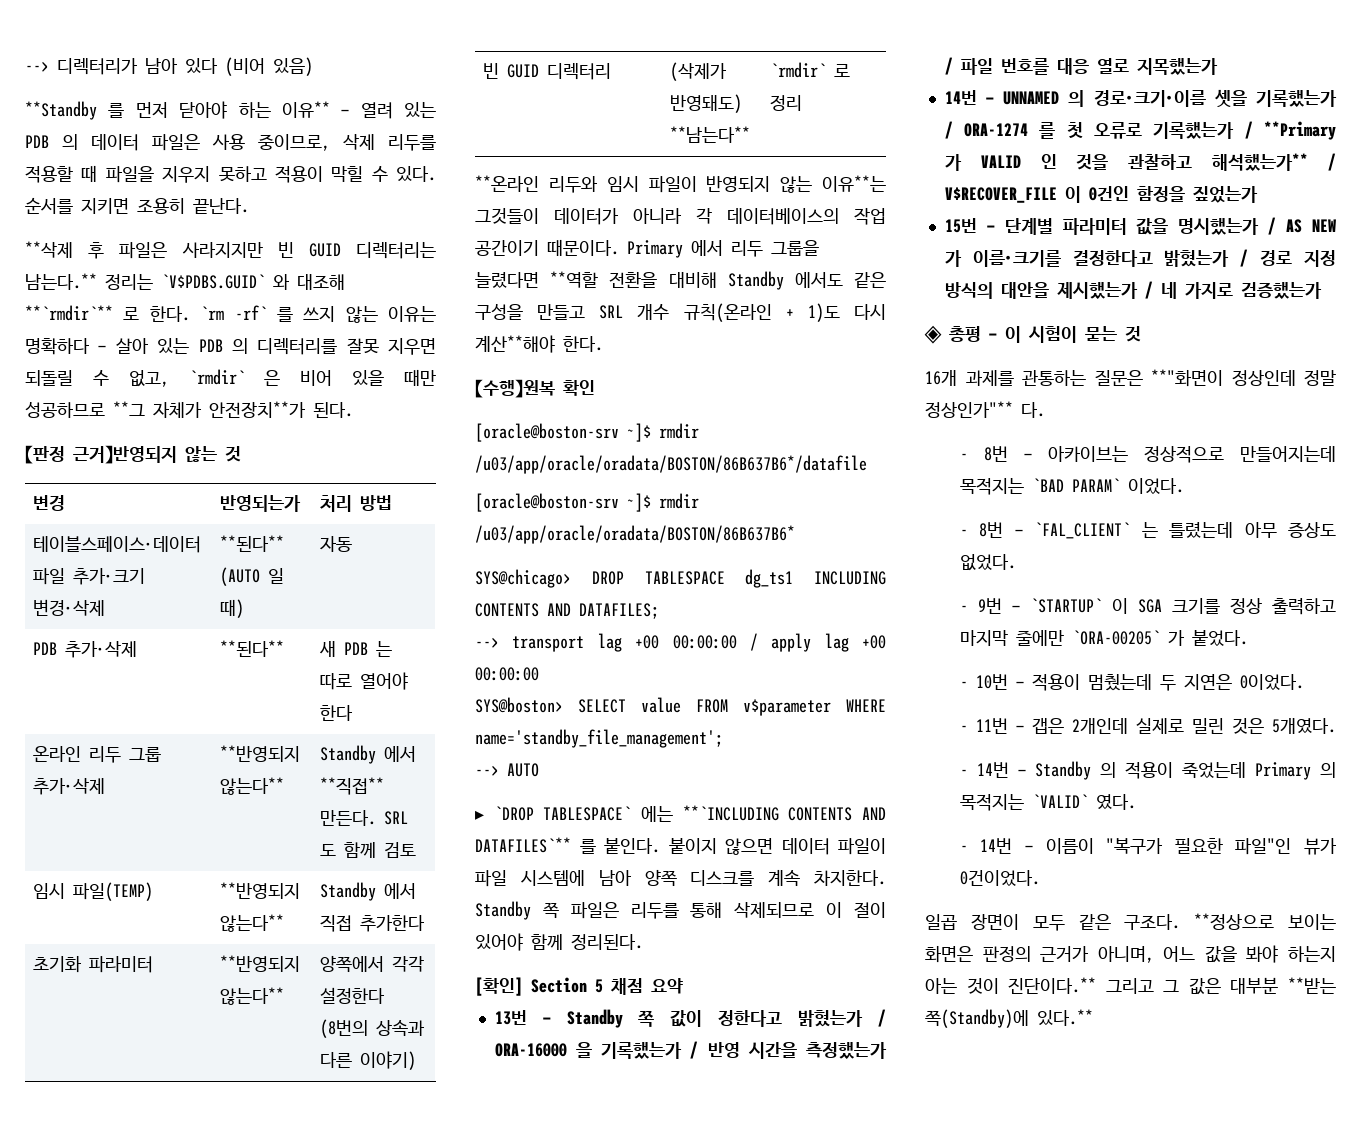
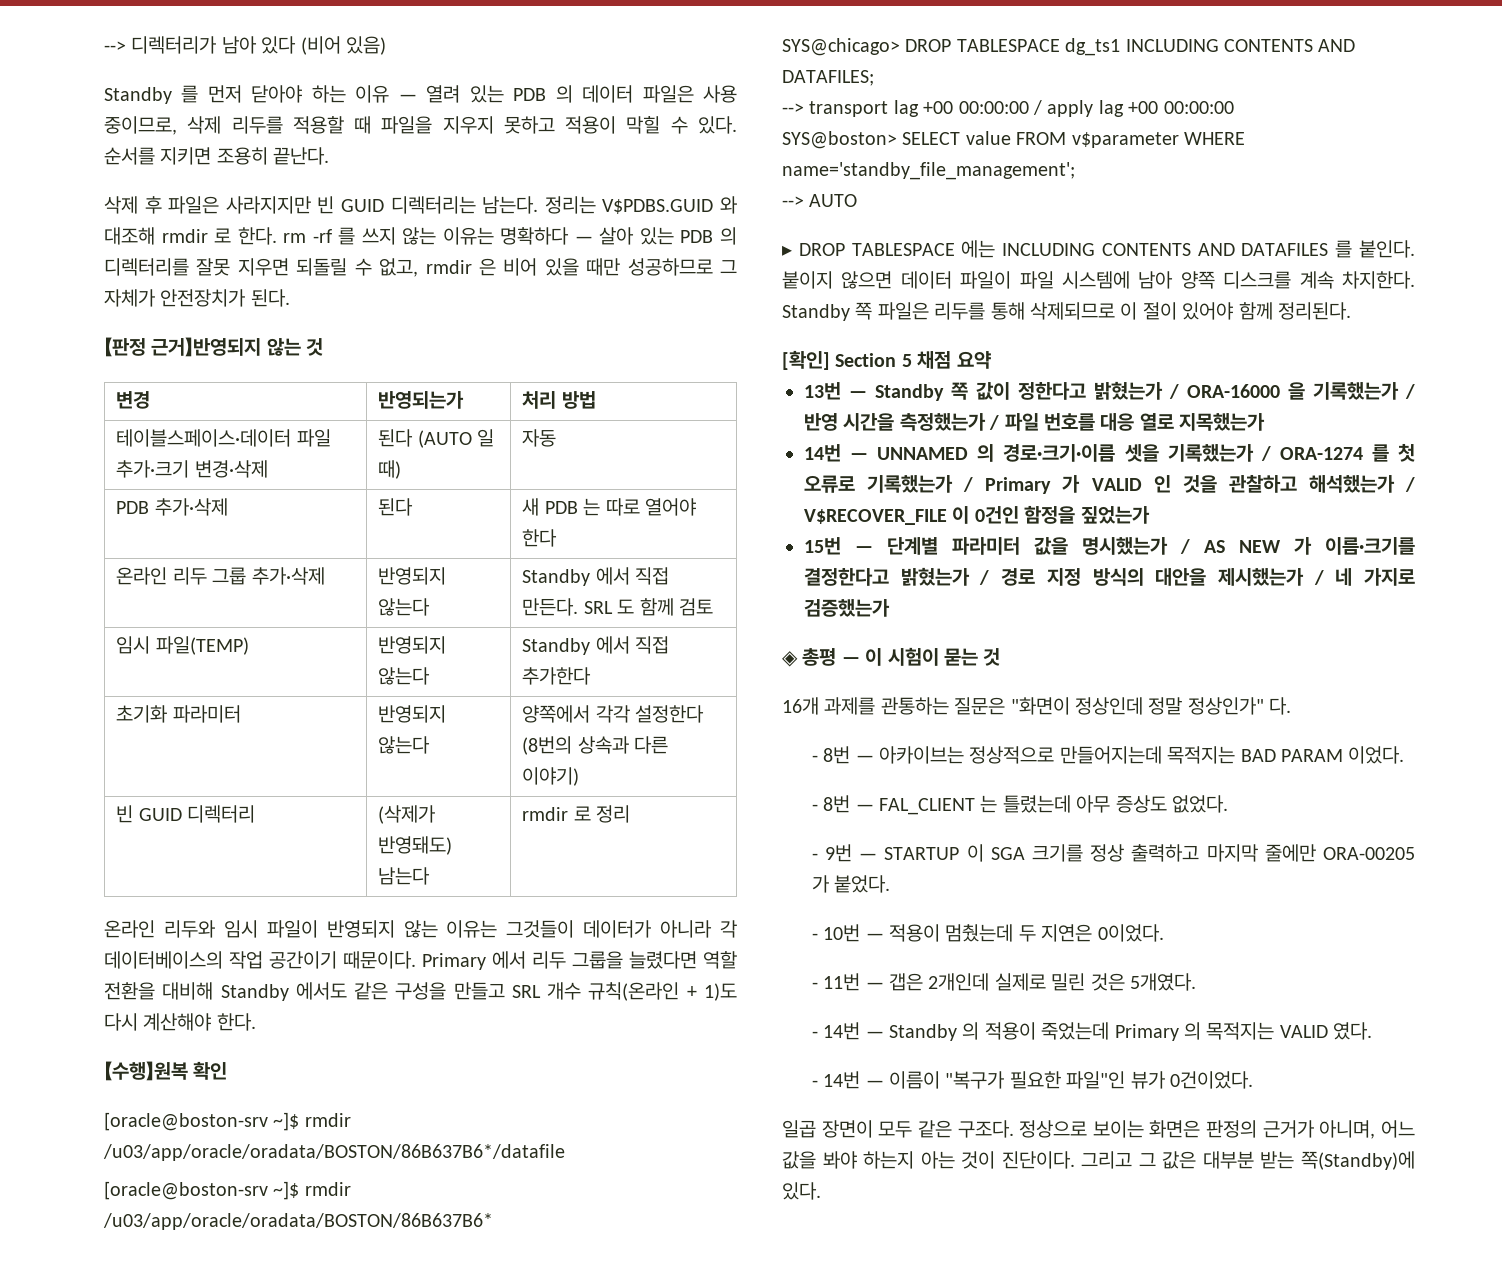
- **Standby 를 먼저 닫아야 하는 이유** — 열려 있는 PDB 의 데이터 파일은 사용 중이므로, 삭제 리두를 적용할 때 파일을 지우지 못하고 적용이 막힐 수 있다.
+ Standby 를 먼저 닫아야 하는 이유 — 열려 있는 PDB 의 데이터 파일은 사용 중이므로, 삭제 리두를 적용할 때 파일을 지우지 못하고 적용이 막힐 수 있다.
- **삭제 후 파일은 사라지지만 빈 GUID 디렉터리는 남는다.** 정리는 `V$PDBS.GUID` 와 대조해 **`rmdir`** 로 한다. `rm -rf` 를 쓰지 않는 이유는 명확하다 — 살아 있는 PDB 의 디렉터리를 잘못 지우면 되돌릴 수 없고, `rmdir` 은 비어 있을 때만 성공하므로 **그 자체가 안전장치**가 된다.
+ 삭제 후 파일은 사라지지만 빈 GUID 디렉터리는 남는다. 정리는 V$PDBS.GUID 와 대조해 rmdir 로 한다. rm -rf 를 쓰지 않는 이유는 명확하다 — 살아 있는 PDB 의 디렉터리를 잘못 지우면 되돌릴 수 없고, rmdir 은 비어 있을 때만 성공하므로 그 자체가 안전장치가 된다.
- 테이블스페이스·데이터 파일 추가·크기 변경·삭제 | **된다** (AUTO 일 때) | 자동
+ 테이블스페이스·데이터 파일 추가·크기 변경·삭제 | 된다 (AUTO 일 때) | 자동
- PDB 추가·삭제 | **된다** | 새 PDB 는 따로 열어야 한다
+ PDB 추가·삭제 | 된다 | 새 PDB 는 따로 열어야 한다
- 온라인 리두 그룹 추가·삭제 | **반영되지 않는다** | Standby 에서 **직접** 만든다. SRL 도 함께 검토
+ 온라인 리두 그룹 추가·삭제 | 반영되지 않는다 | Standby 에서 직접 만든다. SRL 도 함께 검토
- 임시 파일(TEMP) | **반영되지 않는다** | Standby 에서 직접 추가한다
+ 임시 파일(TEMP) | 반영되지 않는다 | Standby 에서 직접 추가한다
- 초기화 파라미터 | **반영되지 않는다** | 양쪽에서 각각 설정한다 (8번의 상속과 다른 이야기)
+ 초기화 파라미터 | 반영되지 않는다 | 양쪽에서 각각 설정한다 (8번의 상속과 다른 이야기)
- 빈 GUID 디렉터리 | (삭제가 반영돼도) **남는다** | `rmdir` 로 정리
+ 빈 GUID 디렉터리 | (삭제가 반영돼도) 남는다 | rmdir 로 정리
- **온라인 리두와 임시 파일이 반영되지 않는 이유**는 그것들이 데이터가 아니라 각 데이터베이스의 작업 공간이기 때문이다.
+ 온라인 리두와 임시 파일이 반영되지 않는 이유는 그것들이 데이터가 아니라 각 데이터베이스의 작업 공간이기 때문이다.
- Primary 에서 리두 그룹을 늘렸다면 **역할 전환을 대비해 Standby 에서도 같은 구성을 만들고 SRL 개수 규칙(온라인 + 1)도 다시 계산**해야 한다.
+ Primary 에서 리두 그룹을 늘렸다면 역할 전환을 대비해 Standby 에서도 같은 구성을 만들고 SRL 개수 규칙(온라인 + 1)도 다시 계산해야 한다.
- ▸ `DROP TABLESPACE` 에는 **`INCLUDING CONTENTS AND DATAFILES`** 를 붙인다.
+ ▸ DROP TABLESPACE 에는 INCLUDING CONTENTS AND DATAFILES 를 붙인다.
- 14번 — UNNAMED 의 경로·크기·이름 셋을 기록했는가 / ORA-1274 를 첫 오류로 기록했는가 / **Primary 가 VALID 인 것을 관찰하고 해석했는가** / V$RECOVER_FILE 이 0건인 함정을 짚었는가
+ 14번 — UNNAMED 의 경로·크기·이름 셋을 기록했는가 / ORA-1274 를 첫 오류로 기록했는가 / Primary 가 VALID 인 것을 관찰하고 해석했는가 / V$RECOVER_FILE 이 0건인 함정을 짚었는가
- 16개 과제를 관통하는 질문은 **"화면이 정상인데 정말 정상인가"** 다.
+ 16개 과제를 관통하는 질문은 "화면이 정상인데 정말 정상인가" 다.
- - 8번 — 아카이브는 정상적으로 만들어지는데 목적지는 `BAD PARAM` 이었다.
+ - 8번 — 아카이브는 정상적으로 만들어지는데 목적지는 BAD PARAM 이었다.
- - 8번 — `FAL_CLIENT` 는 틀렸는데 아무 증상도 없었다.
+ - 8번 — FAL_CLIENT 는 틀렸는데 아무 증상도 없었다.
- - 9번 — `STARTUP` 이 SGA 크기를 정상 출력하고 마지막 줄에만 `ORA-00205` 가 붙었다.
+ - 9번 — STARTUP 이 SGA 크기를 정상 출력하고 마지막 줄에만 ORA-00205 가 붙었다.
- - 14번 — Standby 의 적용이 죽었는데 Primary 의 목적지는 `VALID` 였다.
+ - 14번 — Standby 의 적용이 죽었는데 Primary 의 목적지는 VALID 였다.
- **정상으로 보이는 화면은 판정의 근거가 아니며, 어느 값을 봐야 하는지 아는 것이 진단이다.** 그리고 그 값은 대부분 **받는 쪽(Standby)에 있다.**
+ 정상으로 보이는 화면은 판정의 근거가 아니며, 어느 값을 봐야 하는지 아는 것이 진단이다. 그리고 그 값은 대부분 받는 쪽(Standby)에 있다.

